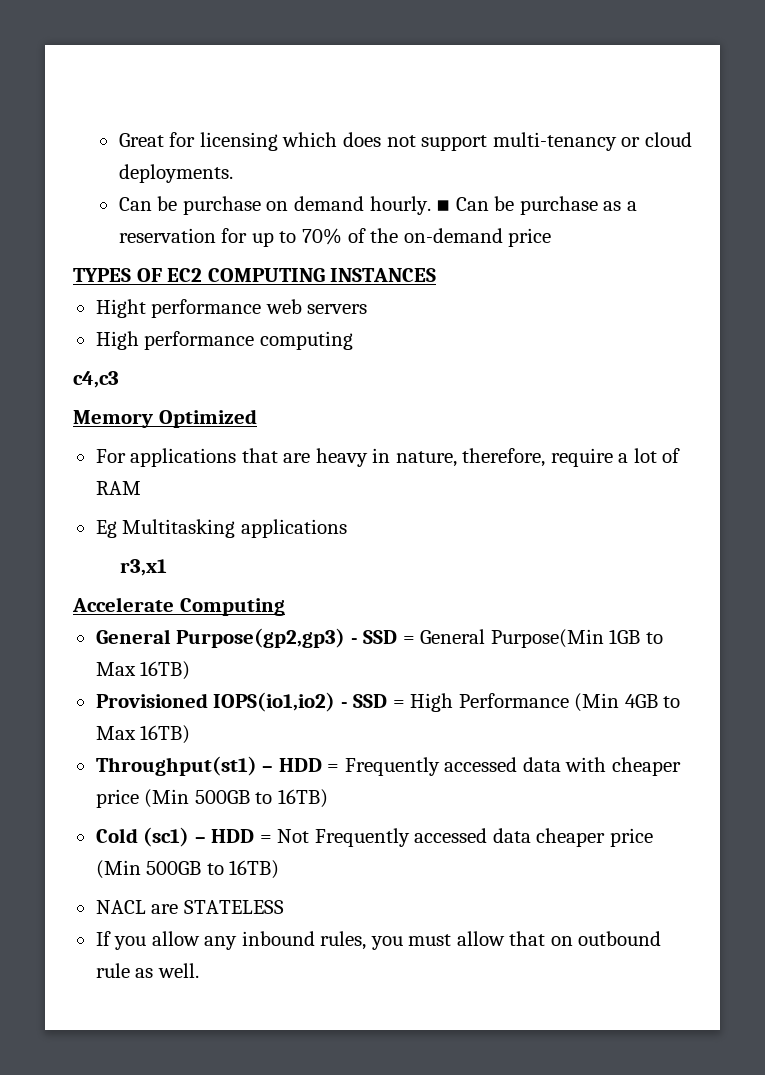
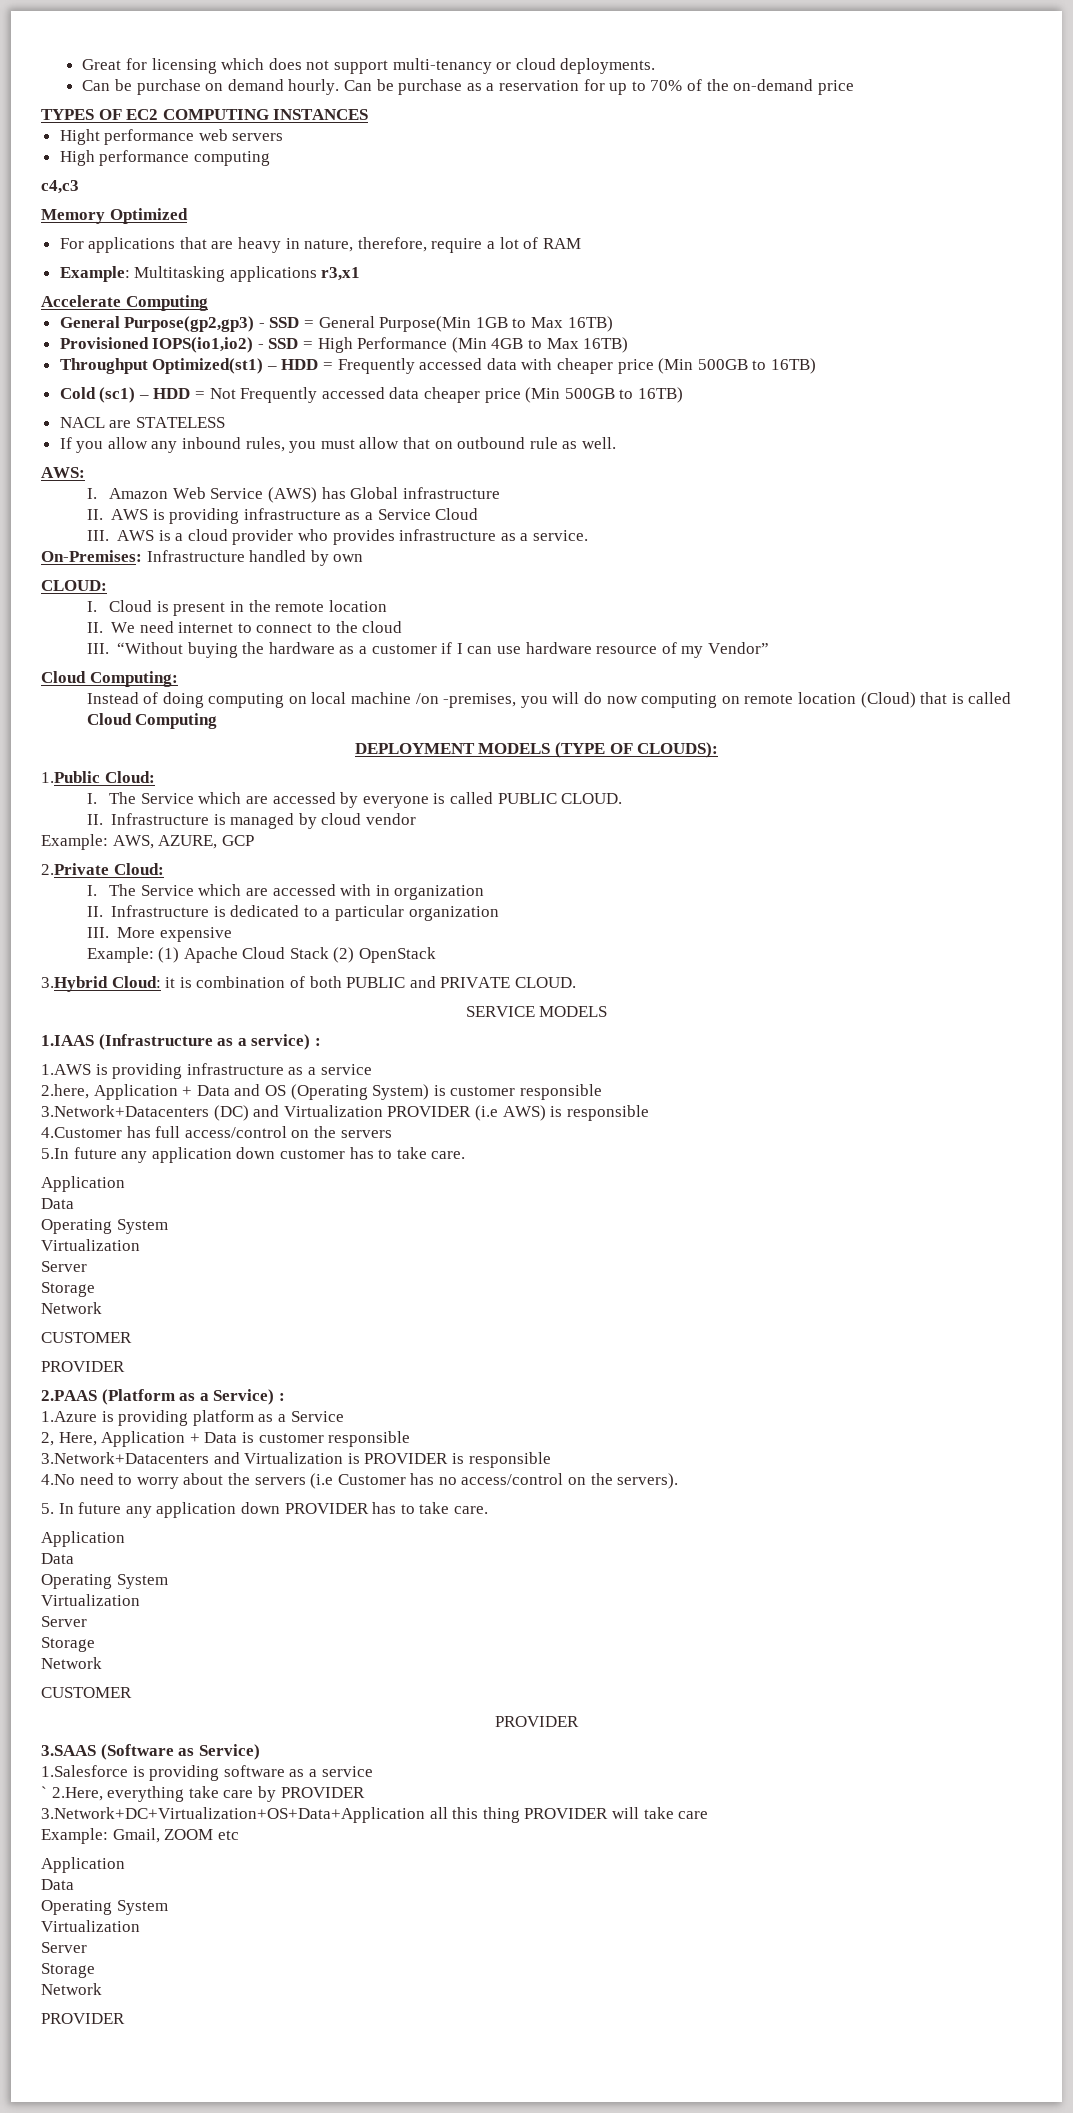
- ▪ Can be purchase as a reservation for up to 70% of the on-demand price
+ Can be purchase as a reservation for up to 70% of the on-demand price
- Eg Multitasking applications
- r3,x1
+ Example: Multitasking applications r3,x1
- Throughput(st1) – HDD = Frequently accessed data with cheaper price (Min 500GB to 16TB)
+ Throughput Optimized(st1) – HDD = Frequently accessed data with cheaper price (Min 500GB to 16TB)
+ AWS:
+ I. Amazon Web Service (AWS) has Global infrastructure
+ II. AWS is providing infrastructure as a Service Cloud
+ III. AWS is a cloud provider who provides infrastructure as a service.
+ On-Premises: Infrastructure handled by own
+ CLOUD:
+ I. Cloud is present in the remote location
+ II. We need internet to connect to the cloud
+ III. “Without buying the hardware as a customer if I can use hardware resource of my Vendor”
+ Cloud Computing:
+ Instead of doing computing on local machine /on -premises, you will do now computing on remote location (Cloud) that is called Cloud Computing
+ DEPLOYMENT MODELS (TYPE OF CLOUDS):
+ 1.Public Cloud:
+ I. The Service which are accessed by everyone is called PUBLIC CLOUD.
+ II. Infrastructure is managed by cloud vendor
+ Example: AWS, AZURE, GCP
+ 2.Private Cloud:
+ I. The Service which are accessed with in organization
+ II. Infrastructure is dedicated to a particular organization
+ III. More expensive
+ Example: (1) Apache Cloud Stack (2) OpenStack
+ 3.Hybrid Cloud: it is combination of both PUBLIC and PRIVATE CLOUD.
+ SERVICE MODELS
+ 1.IAAS (Infrastructure as a service) :
+ 1.AWS is providing infrastructure as a service
+ 2.here, Application + Data and OS (Operating System) is customer responsible
+ 3.Network+Datacenters (DC) and Virtualization PROVIDER (i.e AWS) is responsible
+ 4.Customer has full access/control on the servers
+ 5.In future any application down customer has to take care.
+ Application
+ Data
+ Operating System
+ Virtualization
+ Server
+ Storage
+ Network
+ CUSTOMER
+ PROVIDER
+ 2.PAAS (Platform as a Service) :
+ 1.Azure is providing platform as a Service
+ 2, Here, Application + Data is customer responsible
+ 3.Network+Datacenters and Virtualization is PROVIDER is responsible
+ 4.No need to worry about the servers (i.e Customer has no access/control on the servers).
+ 5. In future any application down PROVIDER has to take care.
+ Application
+ Data
+ Operating System
+ Virtualization
+ Server
+ Storage
+ Network
+ CUSTOMER
+ PROVIDER
+ 3.SAAS (Software as Service)
+ 1.Salesforce is providing software as a service
+ ` 2.Here, everything take care by PROVIDER
+ 3.Network+DC+Virtualization+OS+Data+Application all this thing PROVIDER will take care
+ Example: Gmail, ZOOM etc
+ Application
+ Data
+ Operating System
+ Virtualization
+ Server
+ Storage
+ Network
+ PROVIDER

